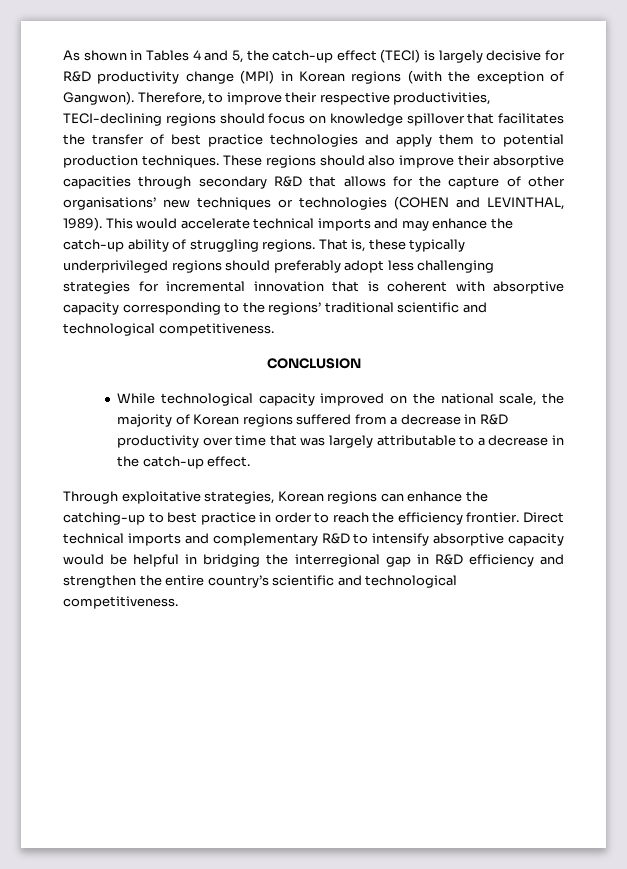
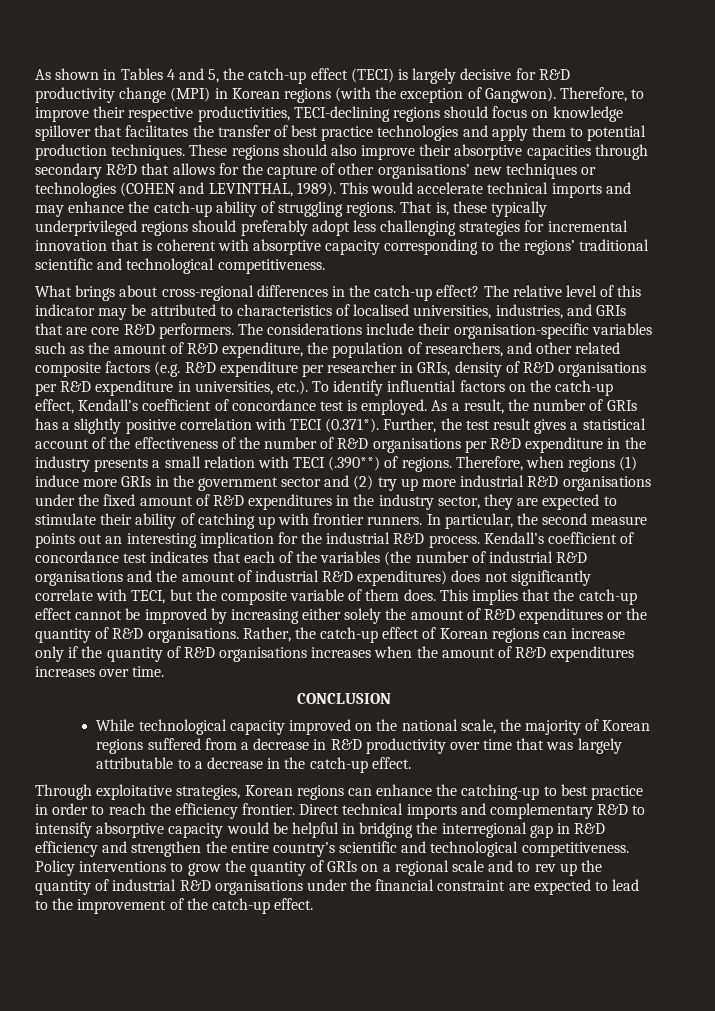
+ What brings about cross-regional differences in the catch-up effect? The relative level of this indicator may be attributed to characteristics of localised universities, industries, and GRIs that are core R&D performers. The considerations include their organisation-specific variables such as the amount of R&D expenditure, the population of researchers, and other related composite factors (e.g. R&D expenditure per researcher in GRIs, density of R&D organisations per R&D expenditure in universities, etc.). To identify influential factors on the catch-up effect, Kendall’s coefficient of concordance test is employed. As a result, the number of GRIs has a slightly positive correlation with TECI (0.371*). Further, the test result gives a statistical account of the effectiveness of the number of R&D organisations per R&D expenditure in the industry presents a small relation with TECI (.390**) of regions. Therefore, when regions (1) induce more GRIs in the government sector and (2) try up more industrial R&D organisations under the fixed amount of R&D expenditures in the industry sector, they are expected to stimulate their ability of catching up with frontier runners. In particular, the second measure points out an interesting implication for the industrial R&D process. Kendall’s coefficient of concordance test indicates that each of the variables (the number of industrial R&D organisations and the amount of industrial R&D expenditures) does not significantly correlate with TECI, but the composite variable of them does. This implies that the catch-up effect cannot be improved by increasing either solely the amount of R&D expenditures or the quantity of R&D organisations. Rather, the catch-up effect of Korean regions can increase only if the quantity of R&D organisations increases when the amount of R&D expenditures increases over time.
+ Policy interventions to grow the quantity of GRIs on a regional scale and to rev up the quantity of industrial R&D organisations under the financial constraint are expected to lead to the improvement of the catch-up effect.

